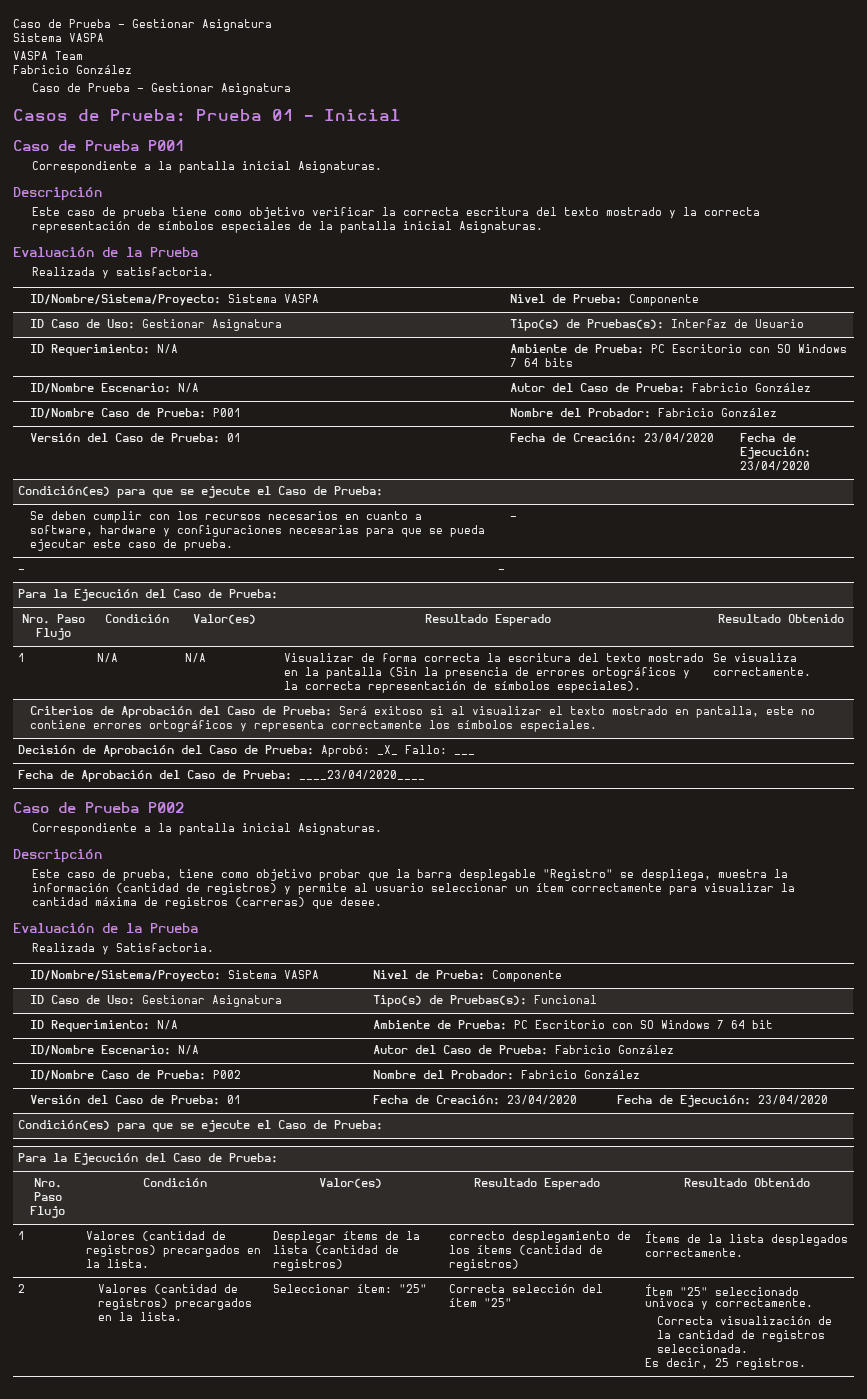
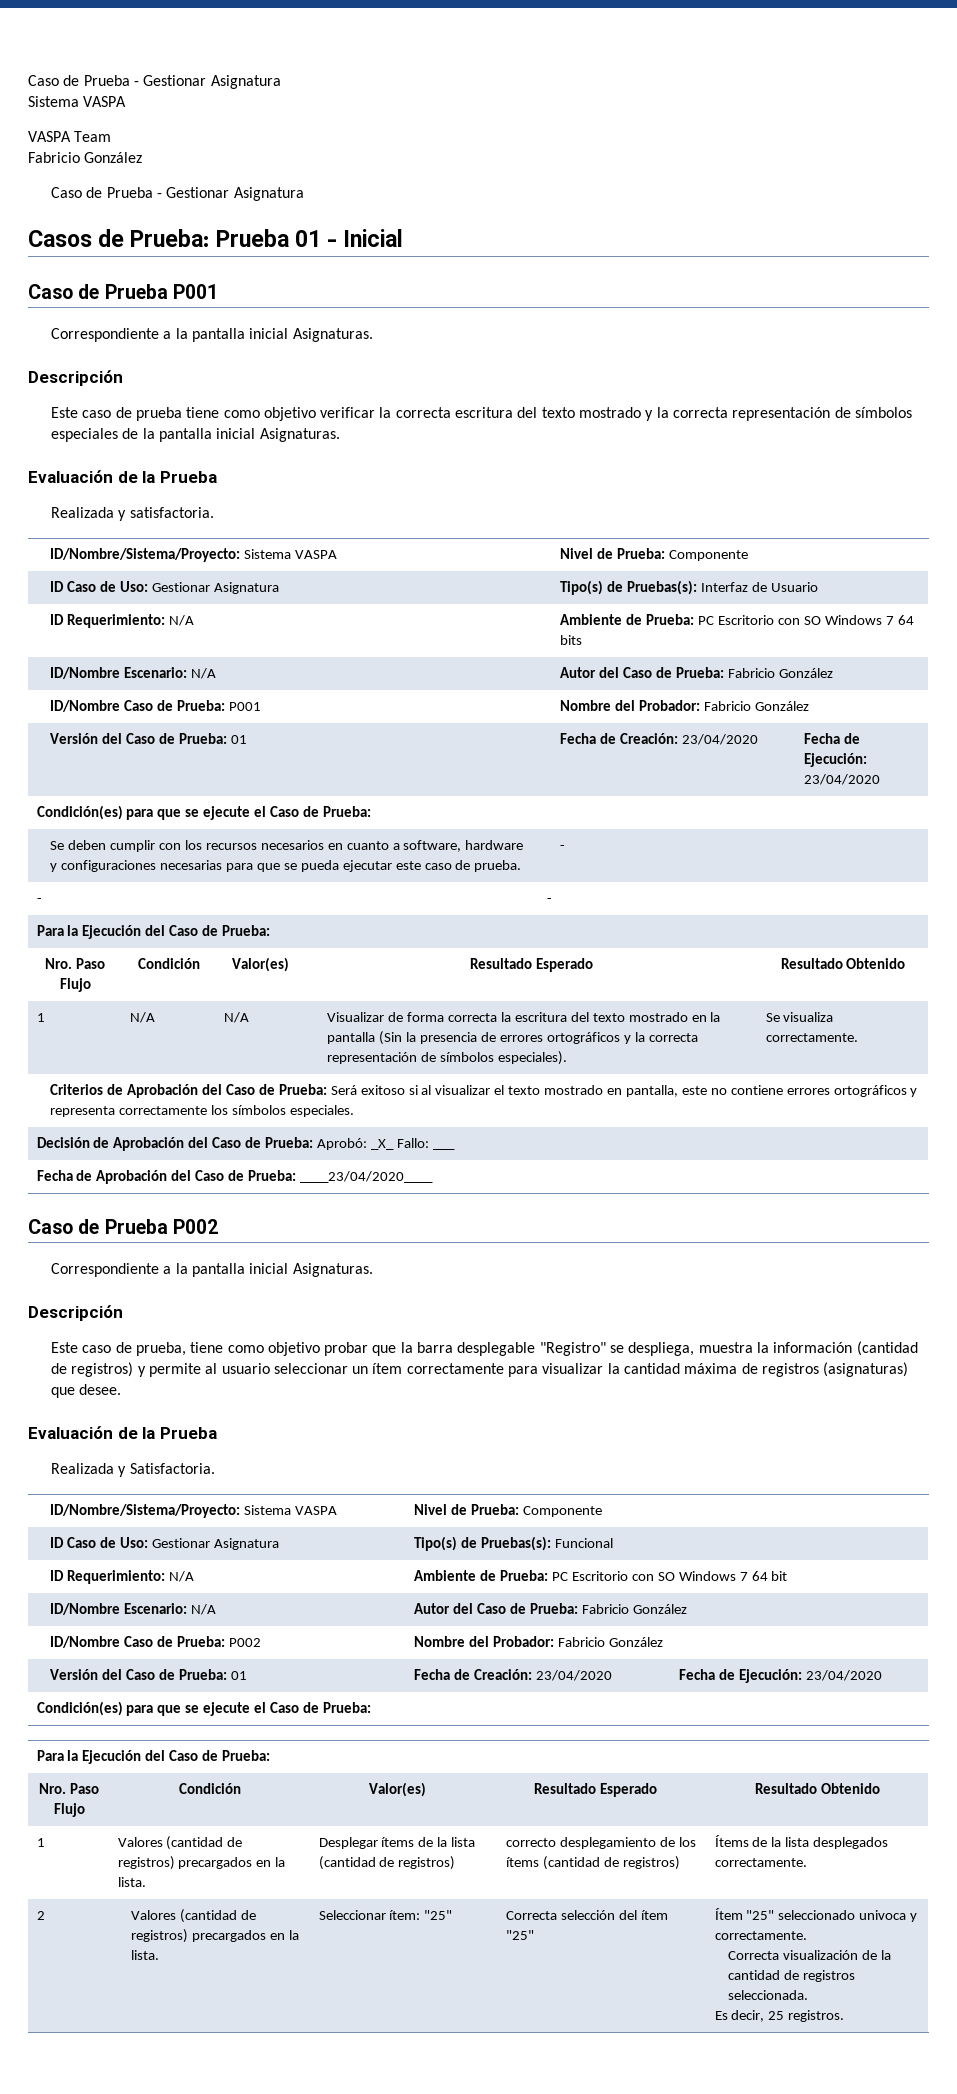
- Este caso de prueba, tiene como objetivo probar que la barra desplegable "Registro" se despliega, muestra la información (cantidad de registros) y permite al usuario seleccionar un ítem correctamente para visualizar la cantidad máxima de registros (carreras) que desee.
+ Este caso de prueba, tiene como objetivo probar que la barra desplegable "Registro" se despliega, muestra la información (cantidad de registros) y permite al usuario seleccionar un ítem correctamente para visualizar la cantidad máxima de registros (asignaturas) que desee.

